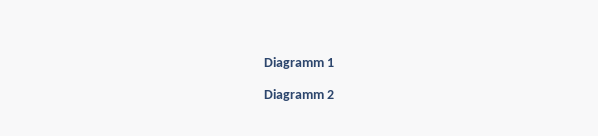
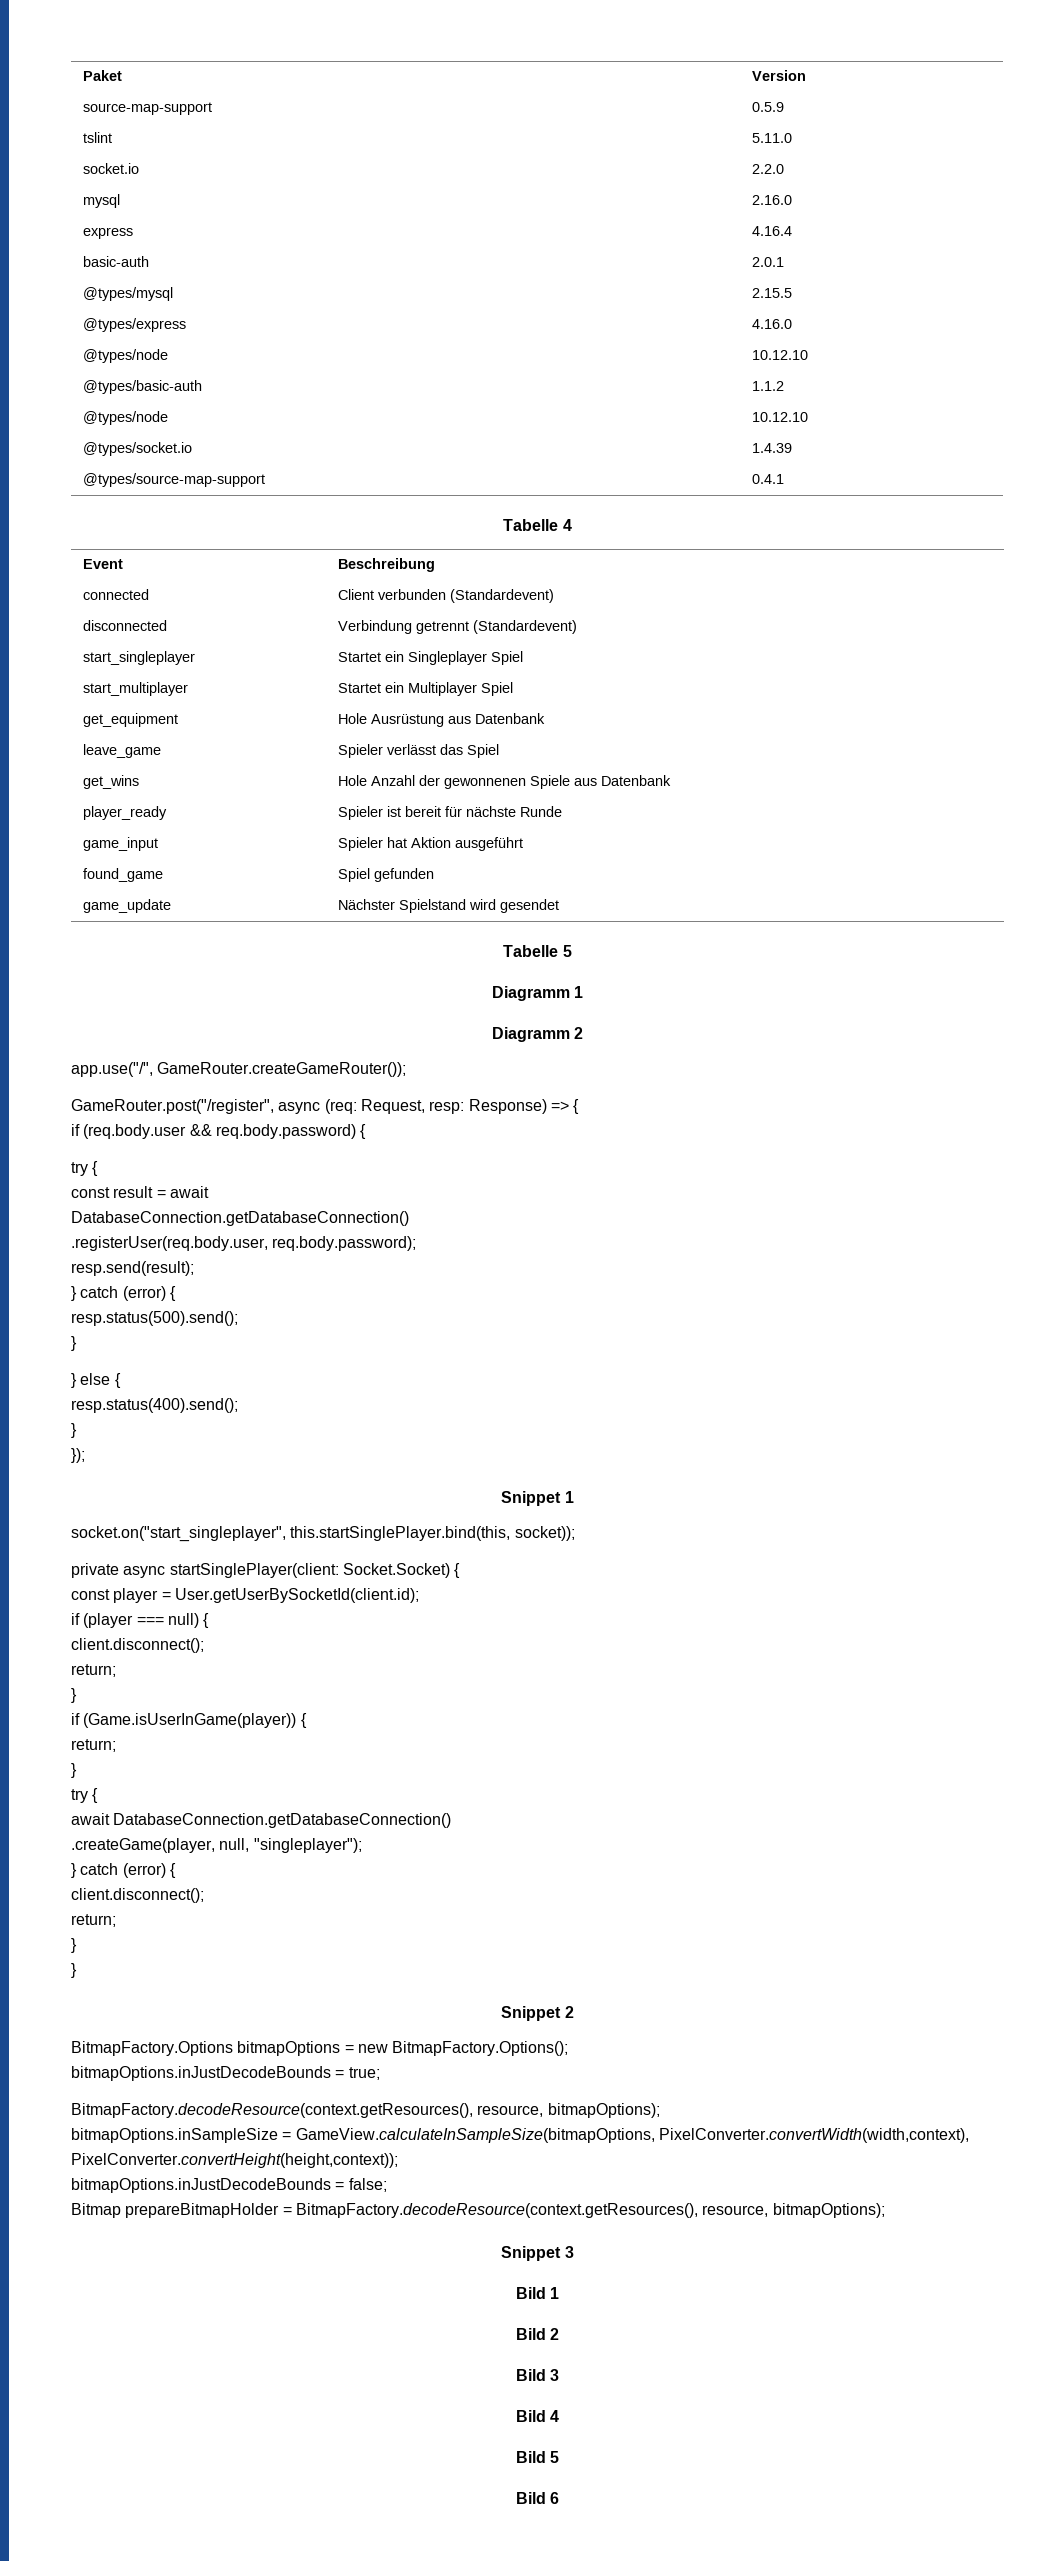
+ Paket | Version
+ source-map-support | 0.5.9
+ tslint | 5.11.0
+ socket.io | 2.2.0
+ mysql | 2.16.0
+ express | 4.16.4
+ basic-auth | 2.0.1
+ @types/mysql | 2.15.5
+ @types/express | 4.16.0
+ @types/node | 10.12.10
+ @types/basic-auth | 1.1.2
+ @types/node | 10.12.10
+ @types/socket.io | 1.4.39
+ @types/source-map-support | 0.4.1
+ Tabelle 4
+ Event | Beschreibung
+ connected | Client verbunden (Standardevent)
+ disconnected | Verbindung getrennt (Standardevent)
+ start_singleplayer | Startet ein Singleplayer Spiel
+ start_multiplayer | Startet ein Multiplayer Spiel
+ get_equipment | Hole Ausrüstung aus Datenbank
+ leave_game | Spieler verlässt das Spiel
+ get_wins | Hole Anzahl der gewonnenen Spiele aus Datenbank
+ player_ready | Spieler ist bereit für nächste Runde
+ game_input | Spieler hat Aktion ausgeführt
+ found_game | Spiel gefunden
+ game_update | Nächster Spielstand wird gesendet
+ Tabelle 5
  Diagramm 1
  Diagramm 2
+ app.use("/", GameRouter.createGameRouter());
+ GameRouter.post("/register", async (req: Request, resp: Response) => {
+ if (req.body.user && req.body.password) {
+ try {
+ const result = await
+ DatabaseConnection.getDatabaseConnection()
+ .registerUser(req.body.user, req.body.password);
+ resp.send(result);
+ } catch (error) {
+ resp.status(500).send();
+ }
+ } else {
+ resp.status(400).send();
+ }
+ });
+ Snippet 1
+ socket.on("start_singleplayer", this.startSinglePlayer.bind(this, socket));
+ private async startSinglePlayer(client: Socket.Socket) {
+ const player = User.getUserBySocketId(client.id);
+ if (player === null) {
+ client.disconnect();
+ return;
+ }
+ if (Game.isUserInGame(player)) {
+ return;
+ }
+ try {
+ await DatabaseConnection.getDatabaseConnection()
+ .createGame(player, null, "singleplayer");
+ } catch (error) {
+ client.disconnect();
+ return;
+ }
+ }
+ Snippet 2
+ BitmapFactory.Options bitmapOptions = new BitmapFactory.Options();
+ bitmapOptions.inJustDecodeBounds = true;
+ BitmapFactory.decodeResource(context.getResources(), resource, bitmapOptions);
+ bitmapOptions.inSampleSize = GameView.calculateInSampleSize(bitmapOptions, PixelConverter.convertWidth(width,context), PixelConverter.convertHeight(height,context));
+ bitmapOptions.inJustDecodeBounds = false;
+ Bitmap prepareBitmapHolder = BitmapFactory.decodeResource(context.getResources(), resource, bitmapOptions);
+ Snippet 3
+ Bild 1
+ Bild 2
+ Bild 3
+ Bild 4
+ Bild 5
+ Bild 6

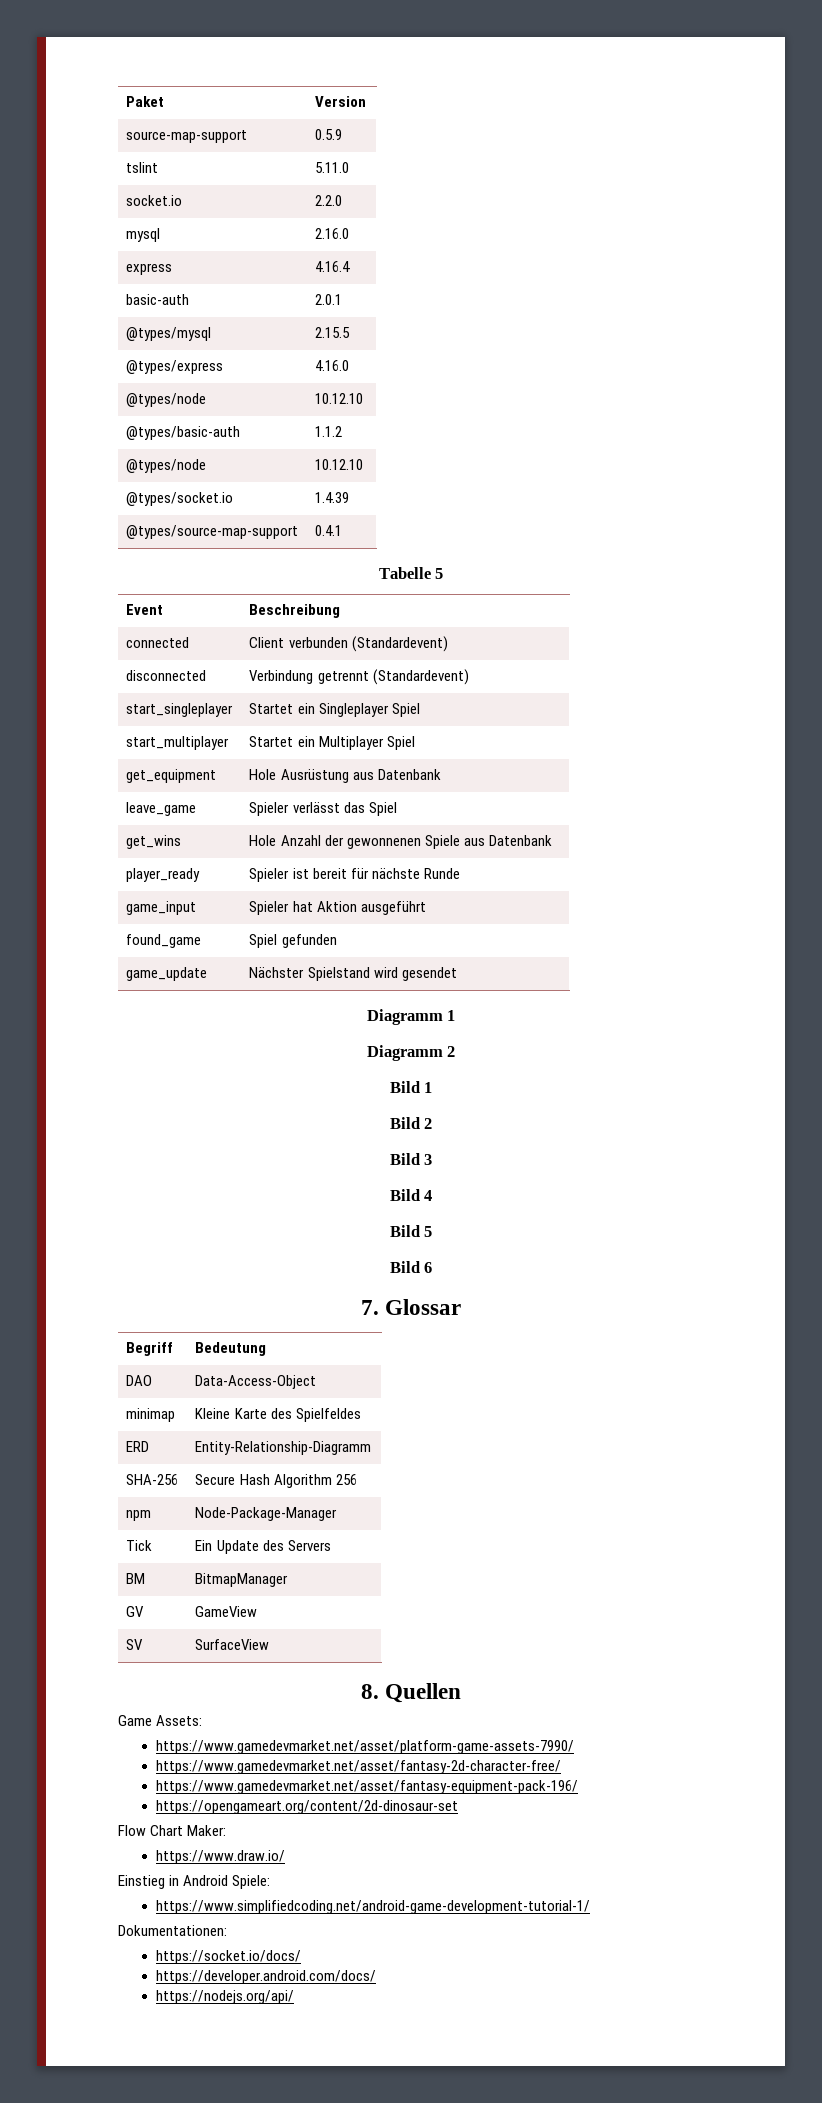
- Tabelle 4
+ Tabelle 5
- Tabelle 5
- app.use("/", GameRouter.createGameRouter());
- GameRouter.post("/register", async (req: Request, resp: Response) => {
- if (req.body.user && req.body.password) {
- try {
- const result = await
- DatabaseConnection.getDatabaseConnection()
- .registerUser(req.body.user, req.body.password);
- resp.send(result);
- } catch (error) {
- resp.status(500).send();
- }
- } else {
- resp.status(400).send();
- }
- });
- Snippet 1
- socket.on("start_singleplayer", this.startSinglePlayer.bind(this, socket));
- private async startSinglePlayer(client: Socket.Socket) {
- const player = User.getUserBySocketId(client.id);
- if (player === null) {
- client.disconnect();
- return;
- }
- if (Game.isUserInGame(player)) {
- return;
- }
- try {
- await DatabaseConnection.getDatabaseConnection()
- .createGame(player, null, "singleplayer");
- } catch (error) {
- client.disconnect();
- return;
- }
- }
- Snippet 2
- BitmapFactory.Options bitmapOptions = new BitmapFactory.Options();
- bitmapOptions.inJustDecodeBounds = true;
- BitmapFactory.decodeResource(context.getResources(), resource, bitmapOptions);
- bitmapOptions.inSampleSize = GameView.calculateInSampleSize(bitmapOptions, PixelConverter.convertWidth(width,context), PixelConverter.convertHeight(height,context));
- bitmapOptions.inJustDecodeBounds = false;
- Bitmap prepareBitmapHolder = BitmapFactory.decodeResource(context.getResources(), resource, bitmapOptions);
- Snippet 3
+ 7. Glossar
+ Begriff | Bedeutung
+ DAO | Data-Access-Object
+ minimap | Kleine Karte des Spielfeldes
+ ERD | Entity-Relationship-Diagramm
+ SHA-256 | Secure Hash Algorithm 256
+ npm | Node-Package-Manager
+ Tick | Ein Update des Servers
+ BM | BitmapManager
+ GV | GameView
+ SV | SurfaceView
+ 8. Quellen
+ Game Assets:
+ https://www.gamedevmarket.net/asset/platform-game-assets-7990/
+ https://www.gamedevmarket.net/asset/fantasy-2d-character-free/
+ https://www.gamedevmarket.net/asset/fantasy-equipment-pack-196/
+ https://opengameart.org/content/2d-dinosaur-set
+ Flow Chart Maker:
+ https://www.draw.io/
+ Einstieg in Android Spiele:
+ https://www.simplifiedcoding.net/android-game-development-tutorial-1/
+ Dokumentationen:
+ https://socket.io/docs/
+ https://developer.android.com/docs/
+ https://nodejs.org/api/

